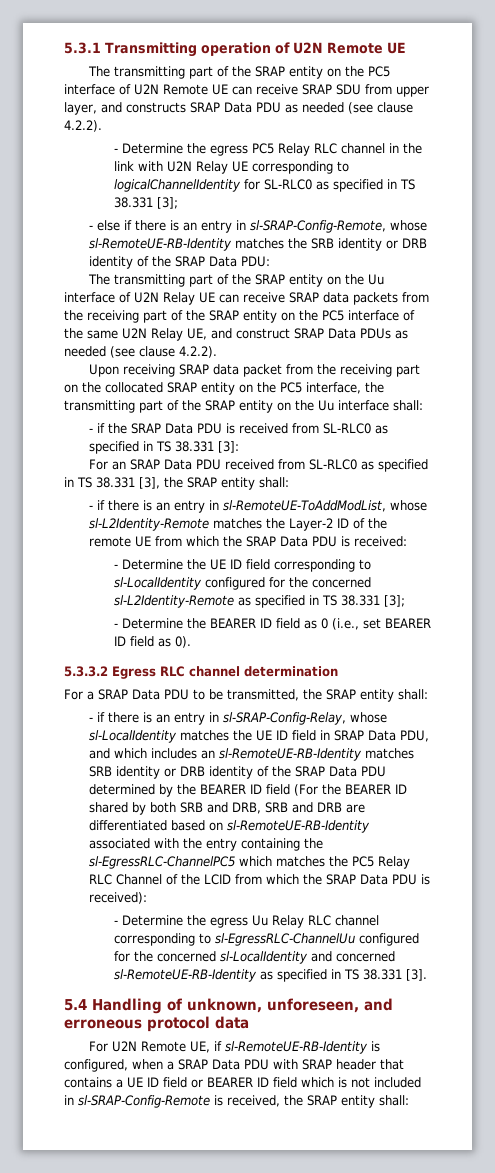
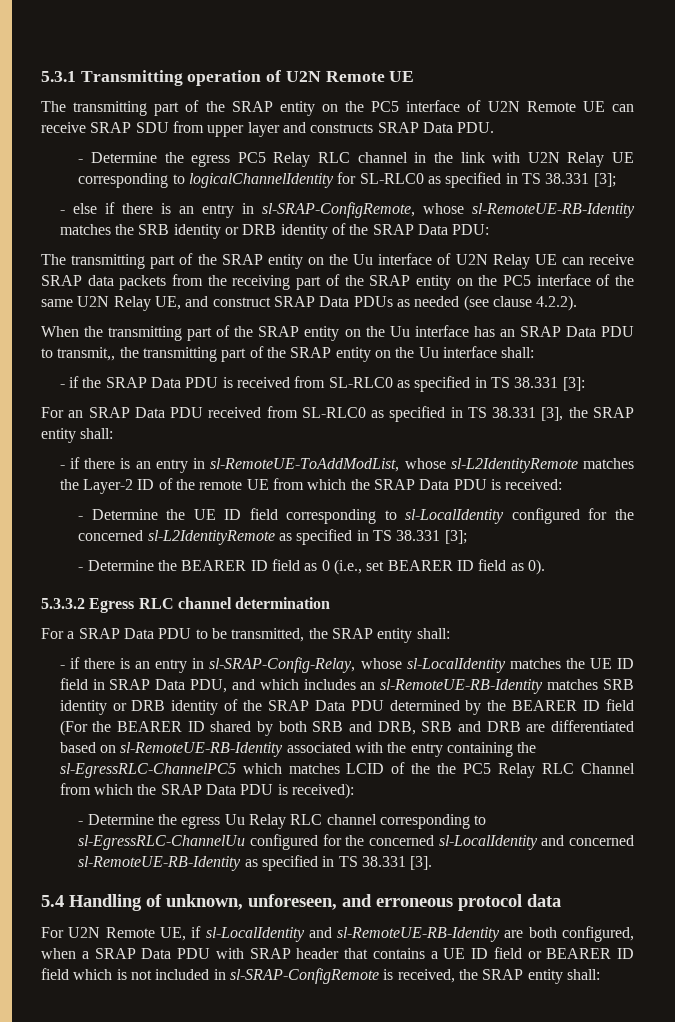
- The transmitting part of the SRAP entity on the PC5 interface of U2N Remote UE can receive SRAP SDU from upper layer, and constructs SRAP Data PDU as needed (see clause 4.2.2).
+ The transmitting part of the SRAP entity on the PC5 interface of U2N Remote UE can receive SRAP SDU from upper layer and constructs SRAP Data PDU.
- - else if there is an entry in sl-SRAP-Config-Remote, whose sl-RemoteUE-RB-Identity matches the SRB identity or DRB identity of the SRAP Data PDU:
+ - else if there is an entry in sl-SRAP-ConfigRemote, whose sl-RemoteUE-RB-Identity matches the SRB identity or DRB identity of the SRAP Data PDU:
- Upon receiving SRAP data packet from the receiving part on the collocated SRAP entity on the PC5 interface, the transmitting part of the SRAP entity on the Uu interface shall:
+ When the transmitting part of the SRAP entity on the Uu interface has an SRAP Data PDU to transmit,, the transmitting part of the SRAP entity on the Uu interface shall:
- - if there is an entry in sl-RemoteUE-ToAddModList, whose sl-L2Identity-Remote matches the Layer-2 ID of the remote UE from which the SRAP Data PDU is received:
+ - if there is an entry in sl-RemoteUE-ToAddModList, whose sl-L2IdentityRemote matches the Layer-2 ID of the remote UE from which the SRAP Data PDU is received:
- - Determine the UE ID field corresponding to sl-LocalIdentity configured for the concerned sl-L2Identity-Remote as specified in TS 38.331 [3];
+ - Determine the UE ID field corresponding to sl-LocalIdentity configured for the concerned sl-L2IdentityRemote as specified in TS 38.331 [3];
- - if there is an entry in sl-SRAP-Config-Relay, whose sl-LocalIdentity matches the UE ID field in SRAP Data PDU, and which includes an sl-RemoteUE-RB-Identity matches SRB identity or DRB identity of the SRAP Data PDU determined by the BEARER ID field (For the BEARER ID shared by both SRB and DRB, SRB and DRB are differentiated based on sl-RemoteUE-RB-Identity associated with the entry containing the sl-EgressRLC-ChannelPC5 which matches the PC5 Relay RLC Channel of the LCID from which the SRAP Data PDU is received):
+ - if there is an entry in sl-SRAP-Config-Relay, whose sl-LocalIdentity matches the UE ID field in SRAP Data PDU, and which includes an sl-RemoteUE-RB-Identity matches SRB identity or DRB identity of the SRAP Data PDU determined by the BEARER ID field (For the BEARER ID shared by both SRB and DRB, SRB and DRB are differentiated based on sl-RemoteUE-RB-Identity associated with the entry containing the sl-EgressRLC-ChannelPC5 which matches LCID of the the PC5 Relay RLC Channel from which the SRAP Data PDU is received):
- For U2N Remote UE, if sl-RemoteUE-RB-Identity is configured, when a SRAP Data PDU with SRAP header that contains a UE ID field or BEARER ID field which is not included in sl-SRAP-Config-Remote is received, the SRAP entity shall:
+ For U2N Remote UE, if sl-LocalIdentity and sl-RemoteUE-RB-Identity are both configured, when a SRAP Data PDU with SRAP header that contains a UE ID field or BEARER ID field which is not included in sl-SRAP-ConfigRemote is received, the SRAP entity shall:

